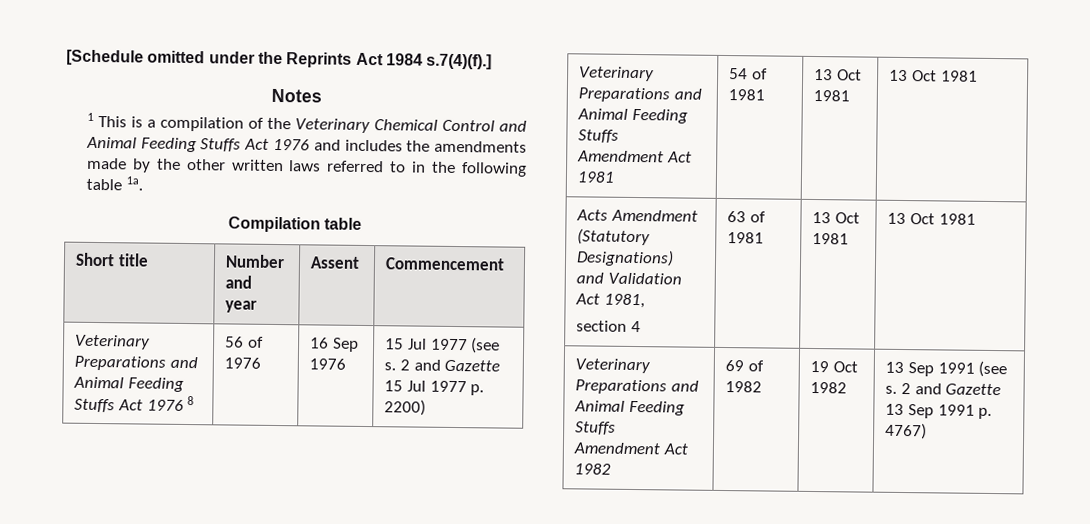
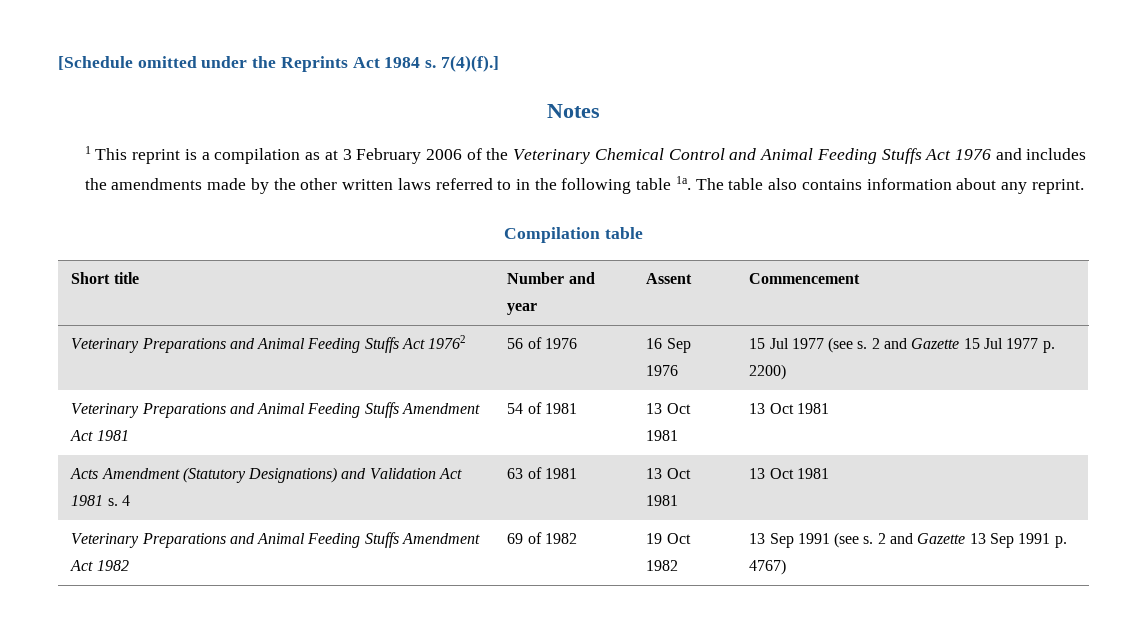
- [Schedule omitted under the Reprints Act 1984 s.7(4)(f).]
+ [Schedule omitted under the Reprints Act 1984 s. 7(4)(f).]
- 1 This is a compilation of the Veterinary Chemical Control and Animal Feeding Stuffs Act 1976 and includes the amendments made by the other written laws referred to in the following table 1a.
+ 1 This reprint is a compilation as at 3 February 2006 of the Veterinary Chemical Control and Animal Feeding Stuffs Act 1976 and includes the amendments made by the other written laws referred to in the following table 1a. The table also contains information about any reprint.
- Veterinary Preparations and Animal Feeding Stuffs Act 1976 8 | 56 of 1976 | 16 Sep 1976 | 15 Jul 1977 (see s. 2 and Gazette 15 Jul 1977 p. 2200)
+ Veterinary Preparations and Animal Feeding Stuffs Act 19762 | 56 of 1976 | 16 Sep 1976 | 15 Jul 1977 (see s. 2 and Gazette 15 Jul 1977 p. 2200)
- Acts Amendment (Statutory Designations) and Validation Act 1981,
- section 4 | 63 of 1981 | 13 Oct 1981 | 13 Oct 1981
+ Acts Amendment (Statutory Designations) and Validation Act 1981 s. 4 | 63 of 1981 | 13 Oct 1981 | 13 Oct 1981

